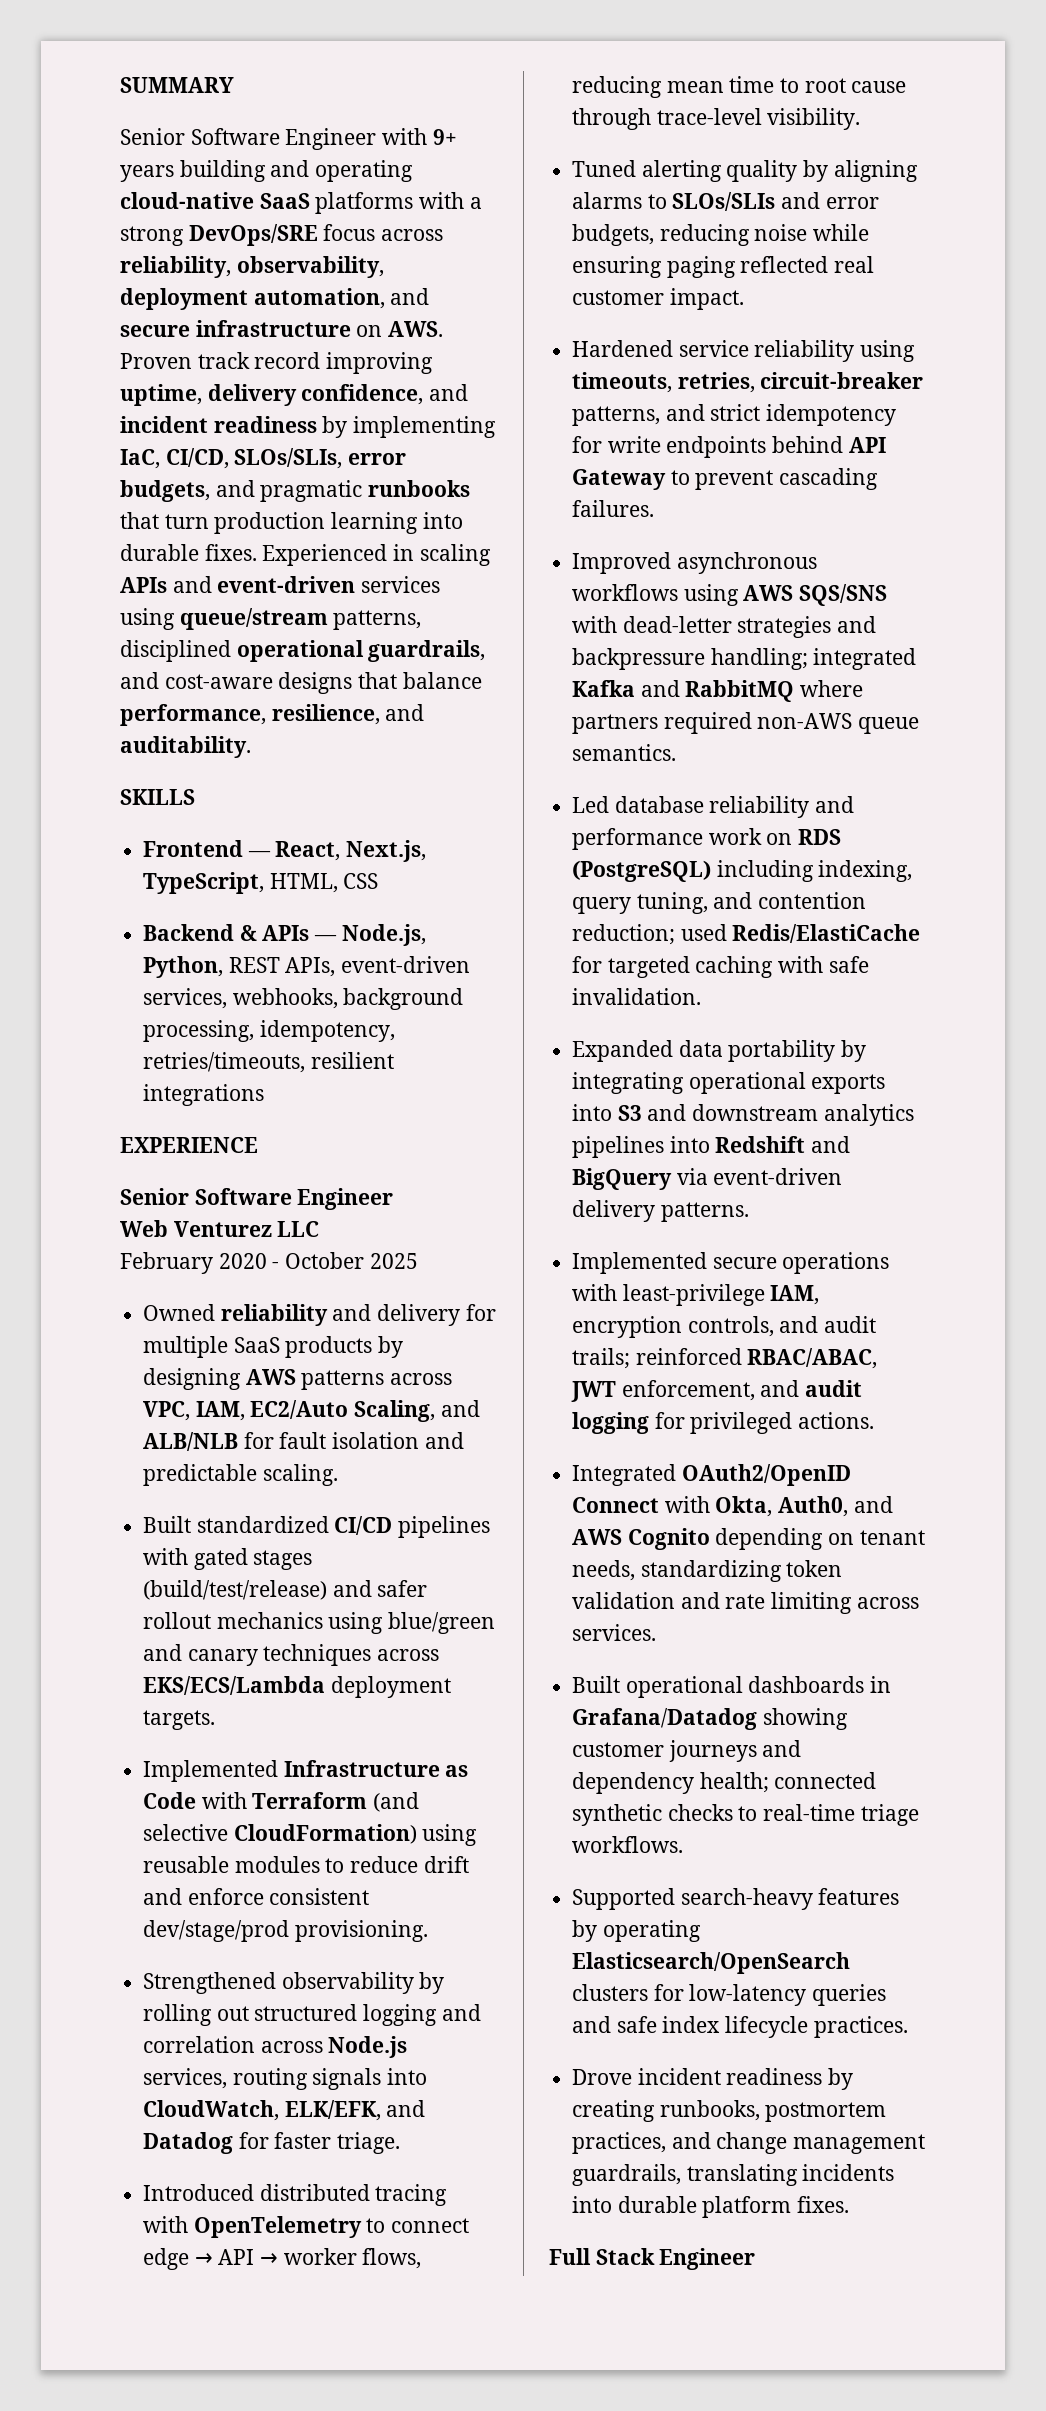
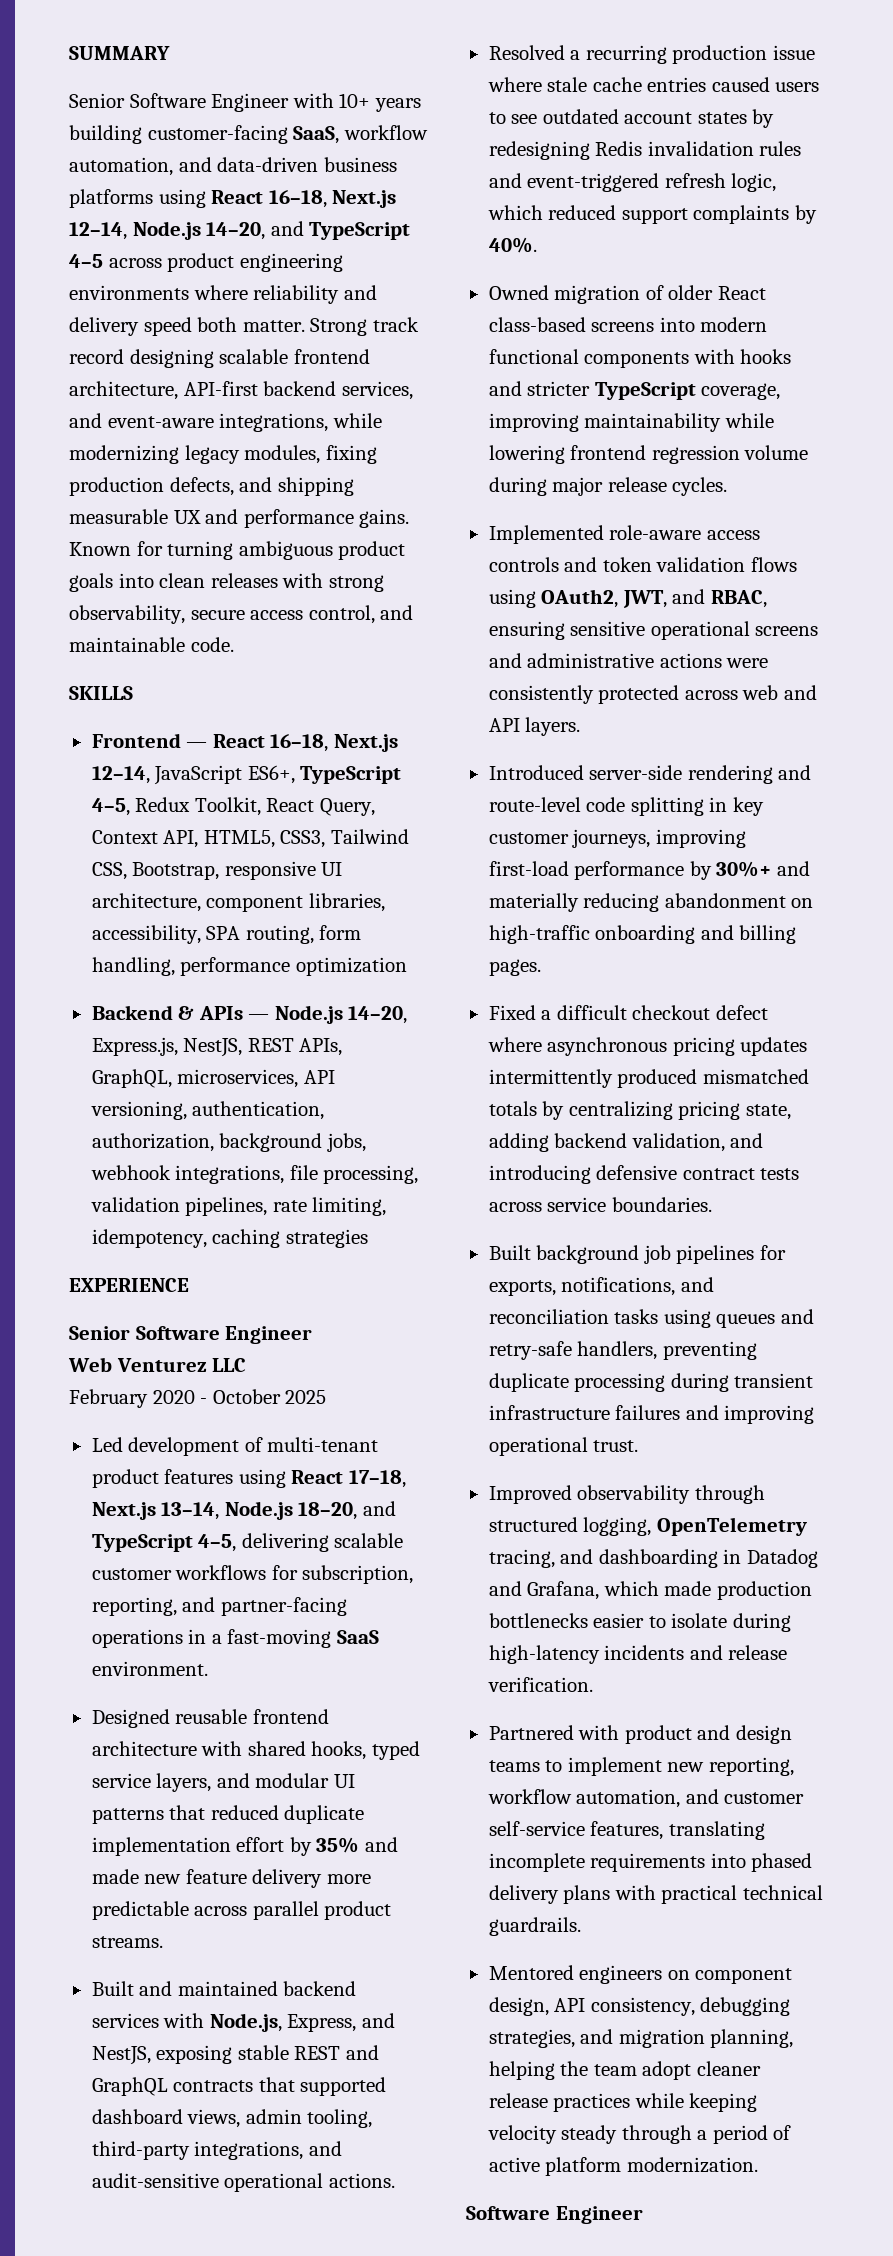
- Senior Software Engineer with 9+ years building and operating cloud-native SaaS platforms with a strong DevOps/SRE focus across reliability, observability, deployment automation, and secure infrastructure on AWS. Proven track record improving uptime, delivery confidence, and incident readiness by implementing IaC, CI/CD, SLOs/SLIs, error budgets, and pragmatic runbooks that turn production learning into durable fixes. Experienced in scaling APIs and event-driven services using queue/stream patterns, disciplined operational guardrails, and cost-aware designs that balance performance, resilience, and auditability.
+ Senior Software Engineer with 10+ years building customer-facing SaaS, workflow automation, and data-driven business platforms using React 16–18, Next.js 12–14, Node.js 14–20, and TypeScript 4–5 across product engineering environments where reliability and delivery speed both matter. Strong track record designing scalable frontend architecture, API-first backend services, and event-aware integrations, while modernizing legacy modules, fixing production defects, and shipping measurable UX and performance gains. Known for turning ambiguous product goals into clean releases with strong observability, secure access control, and maintainable code.
  SKILLS
- Frontend — React, Next.js, TypeScript, HTML, CSS
- Backend & APIs — Node.js, Python, REST APIs, event-driven services, webhooks, background processing, idempotency, retries/timeouts, resilient integrations
+ Frontend — React 16–18, Next.js 12–14, JavaScript ES6+, TypeScript 4–5, Redux Toolkit, React Query, Context API, HTML5, CSS3, Tailwind CSS, Bootstrap, responsive UI architecture, component libraries, accessibility, SPA routing, form handling, performance optimization
+ Backend & APIs — Node.js 14–20, Express.js, NestJS, REST APIs, GraphQL, microservices, API versioning, authentication, authorization, background jobs, webhook integrations, file processing, validation pipelines, rate limiting, idempotency, caching strategies
- Owned reliability and delivery for multiple SaaS products by designing AWS patterns across VPC, IAM, EC2/Auto Scaling, and ALB/NLB for fault isolation and predictable scaling.
- Built standardized CI/CD pipelines with gated stages (build/test/release) and safer rollout mechanics using blue/green and canary techniques across EKS/ECS/Lambda deployment targets.
- Implemented Infrastructure as Code with Terraform (and selective CloudFormation) using reusable modules to reduce drift and enforce consistent dev/stage/prod provisioning.
- Strengthened observability by rolling out structured logging and correlation across Node.js services, routing signals into CloudWatch, ELK/EFK, and Datadog for faster triage.
- Introduced distributed tracing with OpenTelemetry to connect edge → API → worker flows, reducing mean time to root cause through trace-level visibility.
- Tuned alerting quality by aligning alarms to SLOs/SLIs and error budgets, reducing noise while ensuring paging reflected real customer impact.
- Hardened service reliability using timeouts, retries, circuit-breaker patterns, and strict idempotency for write endpoints behind API Gateway to prevent cascading failures.
- Improved asynchronous workflows using AWS SQS/SNS with dead-letter strategies and backpressure handling; integrated Kafka and RabbitMQ where partners required non-AWS queue semantics.
- Led database reliability and performance work on RDS (PostgreSQL) including indexing, query tuning, and contention reduction; used Redis/ElastiCache for targeted caching with safe invalidation.
- Expanded data portability by integrating operational exports into S3 and downstream analytics pipelines into Redshift and BigQuery via event-driven delivery patterns.
- Implemented secure operations with least-privilege IAM, encryption controls, and audit trails; reinforced RBAC/ABAC, JWT enforcement, and audit logging for privileged actions.
- Integrated OAuth2/OpenID Connect with Okta, Auth0, and AWS Cognito depending on tenant needs, standardizing token validation and rate limiting across services.
- Built operational dashboards in Grafana/Datadog showing customer journeys and dependency health; connected synthetic checks to real-time triage workflows.
- Supported search-heavy features by operating Elasticsearch/OpenSearch clusters for low-latency queries and safe index lifecycle practices.
- Drove incident readiness by creating runbooks, postmortem practices, and change management guardrails, translating incidents into durable platform fixes.
- Full Stack Engineer
+ Led development of multi-tenant product features using React 17–18, Next.js 13–14, Node.js 18–20, and TypeScript 4–5, delivering scalable customer workflows for subscription, reporting, and partner-facing operations in a fast-moving SaaS environment.
+ Designed reusable frontend architecture with shared hooks, typed service layers, and modular UI patterns that reduced duplicate implementation effort by 35% and made new feature delivery more predictable across parallel product streams.
+ Built and maintained backend services with Node.js, Express, and NestJS, exposing stable REST and GraphQL contracts that supported dashboard views, admin tooling, third-party integrations, and audit-sensitive operational actions.
+ Resolved a recurring production issue where stale cache entries caused users to see outdated account states by redesigning Redis invalidation rules and event-triggered refresh logic, which reduced support complaints by 40%.
+ Owned migration of older React class-based screens into modern functional components with hooks and stricter TypeScript coverage, improving maintainability while lowering frontend regression volume during major release cycles.
+ Implemented role-aware access controls and token validation flows using OAuth2, JWT, and RBAC, ensuring sensitive operational screens and administrative actions were consistently protected across web and API layers.
+ Introduced server-side rendering and route-level code splitting in key customer journeys, improving first-load performance by 30%+ and materially reducing abandonment on high-traffic onboarding and billing pages.
+ Fixed a difficult checkout defect where asynchronous pricing updates intermittently produced mismatched totals by centralizing pricing state, adding backend validation, and introducing defensive contract tests across service boundaries.
+ Built background job pipelines for exports, notifications, and reconciliation tasks using queues and retry-safe handlers, preventing duplicate processing during transient infrastructure failures and improving operational trust.
+ Improved observability through structured logging, OpenTelemetry tracing, and dashboarding in Datadog and Grafana, which made production bottlenecks easier to isolate during high-latency incidents and release verification.
+ Partnered with product and design teams to implement new reporting, workflow automation, and customer self-service features, translating incomplete requirements into phased delivery plans with practical technical guardrails.
+ Mentored engineers on component design, API consistency, debugging strategies, and migration planning, helping the team adopt cleaner release practices while keeping velocity steady through a period of active platform modernization.
+ Software Engineer

